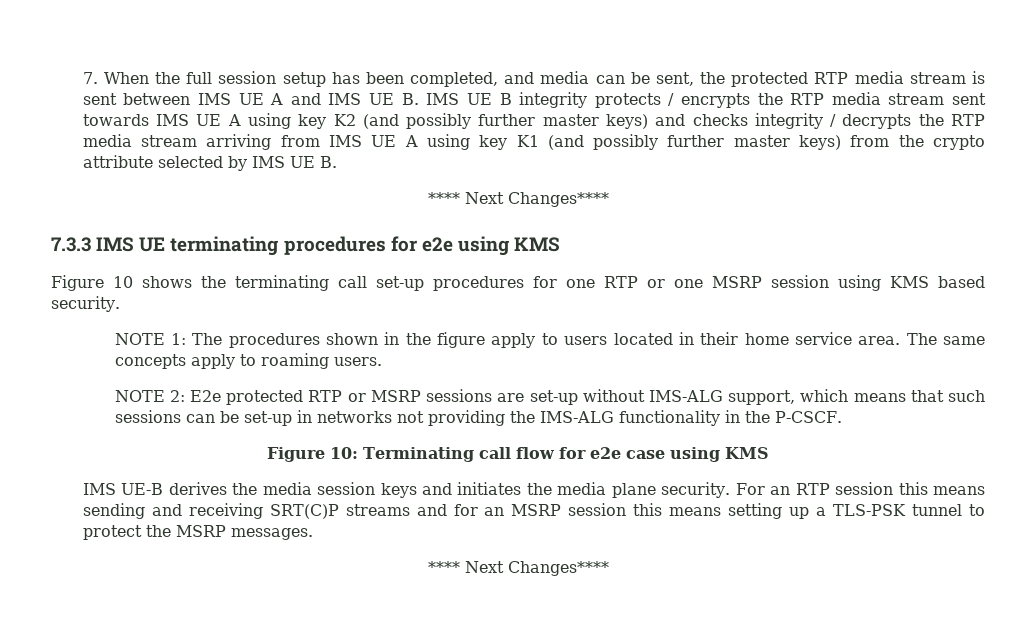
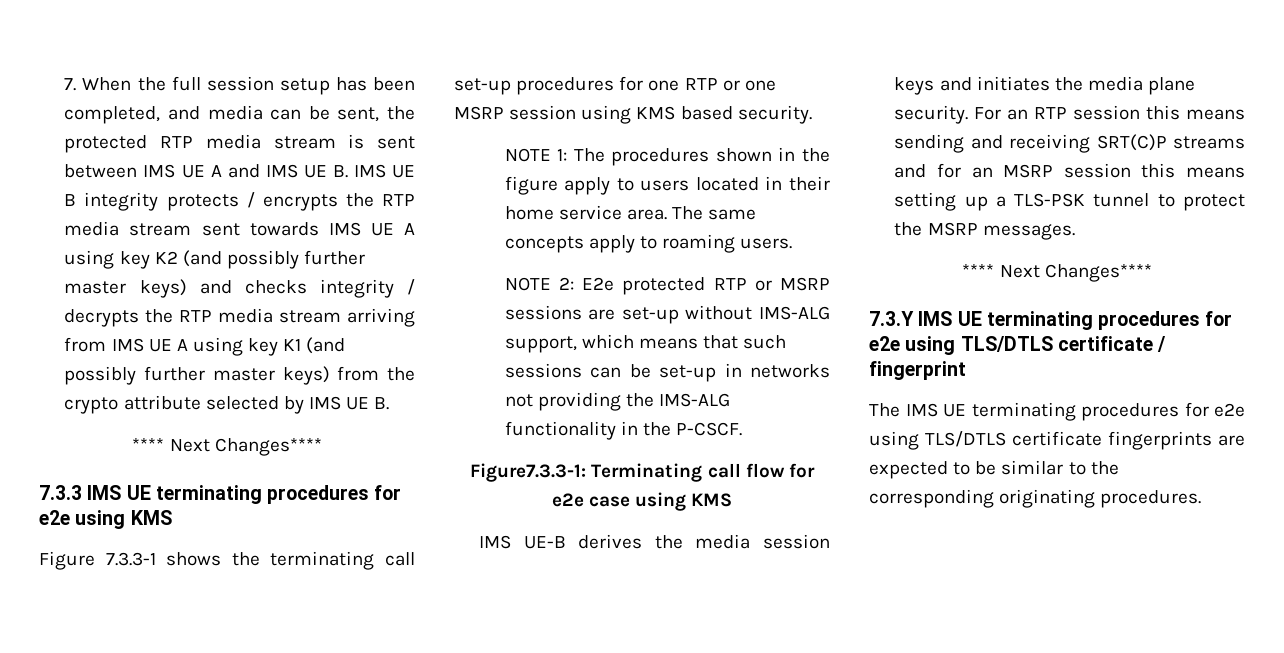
- Figure 10 shows the terminating call set-up procedures for one RTP or one MSRP session using KMS based security.
+ Figure 7.3.3-1 shows the terminating call set-up procedures for one RTP or one MSRP session using KMS based security.
- Figure 10: Terminating call flow for e2e case using KMS
+ Figure7.3.3-1: Terminating call flow for e2e case using KMS
+ 7.3.Y IMS UE terminating procedures for e2e using TLS/DTLS certificate / fingerprint
+ The IMS UE terminating procedures for e2e using TLS/DTLS certificate fingerprints are expected to be similar to the corresponding originating procedures.

